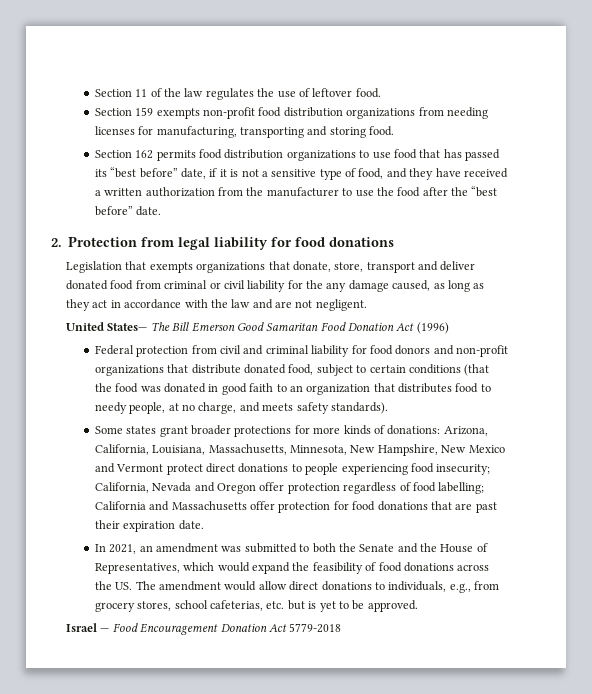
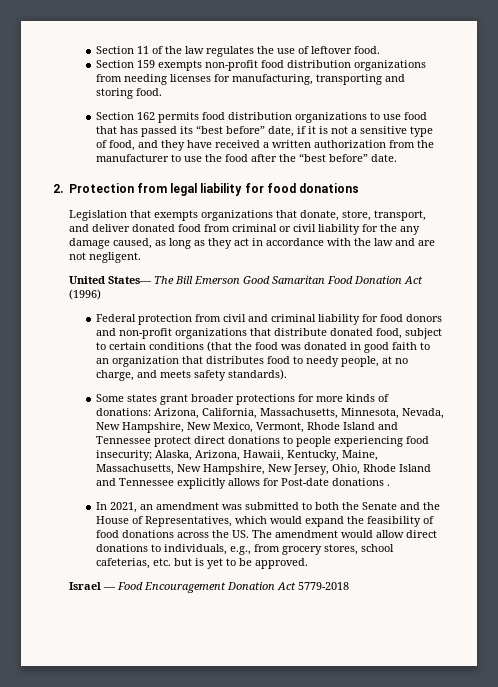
- Legislation that exempts organizations that donate, store, transport and deliver donated food from criminal or civil liability for the any damage caused, as long as they act in accordance with the law and are not negligent.
+ Legislation that exempts organizations that donate, store, transport, and deliver donated food from criminal or civil liability for the any damage caused, as long as they act in accordance with the law and are not negligent.
- Some states grant broader protections for more kinds of donations: Arizona, California, Louisiana, Massachusetts, Minnesota, New Hampshire, New Mexico and Vermont protect direct donations to people experiencing food insecurity; California, Nevada and Oregon offer protection regardless of food labelling; California and Massachusetts offer protection for food donations that are past their expiration date.
+ Some states grant broader protections for more kinds of donations: Arizona, California, Massachusetts, Minnesota, Nevada, New Hampshire, New Mexico, Vermont, Rhode Island and Tennessee protect direct donations to people experiencing food insecurity; Alaska, Arizona, Hawaii, Kentucky, Maine, Massachusetts, New Hampshire, New Jersey, Ohio, Rhode Island and Tennessee explicitly allows for Post-date donations .

